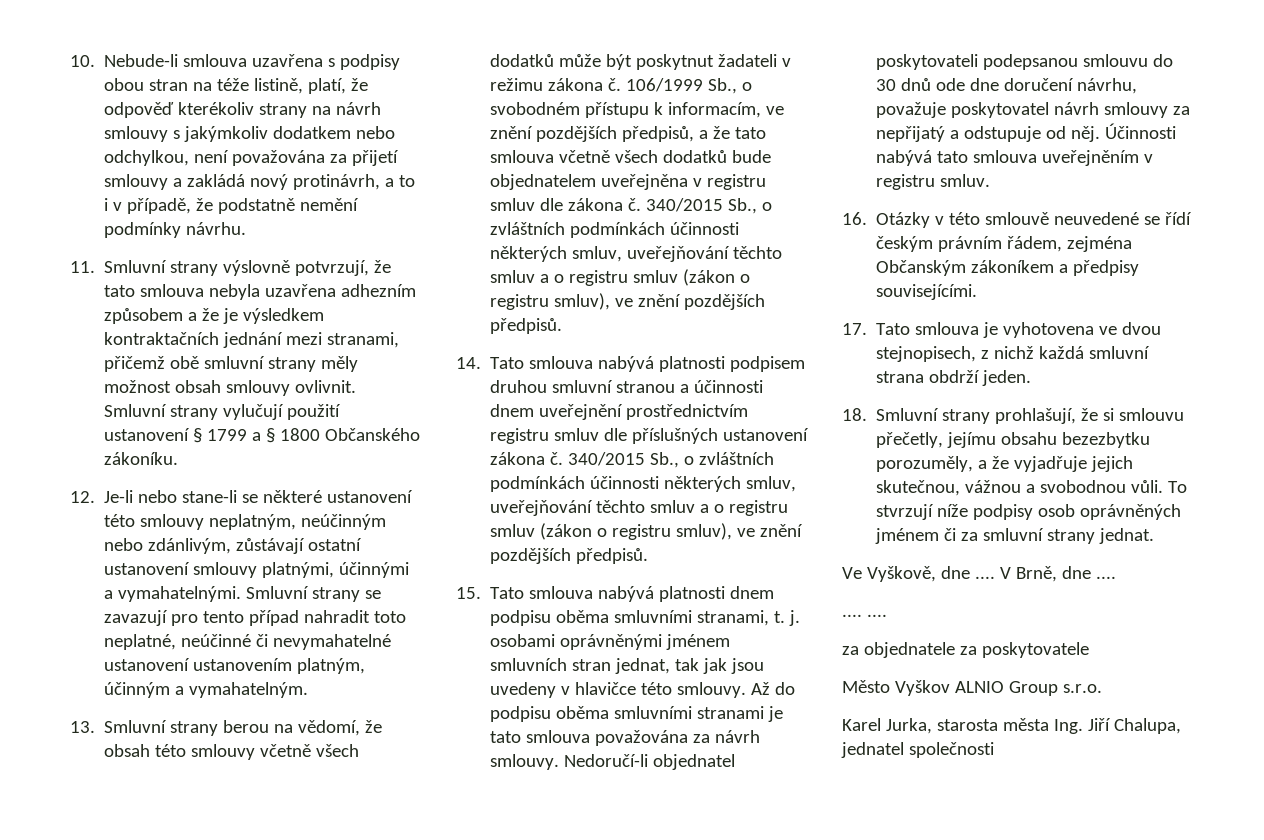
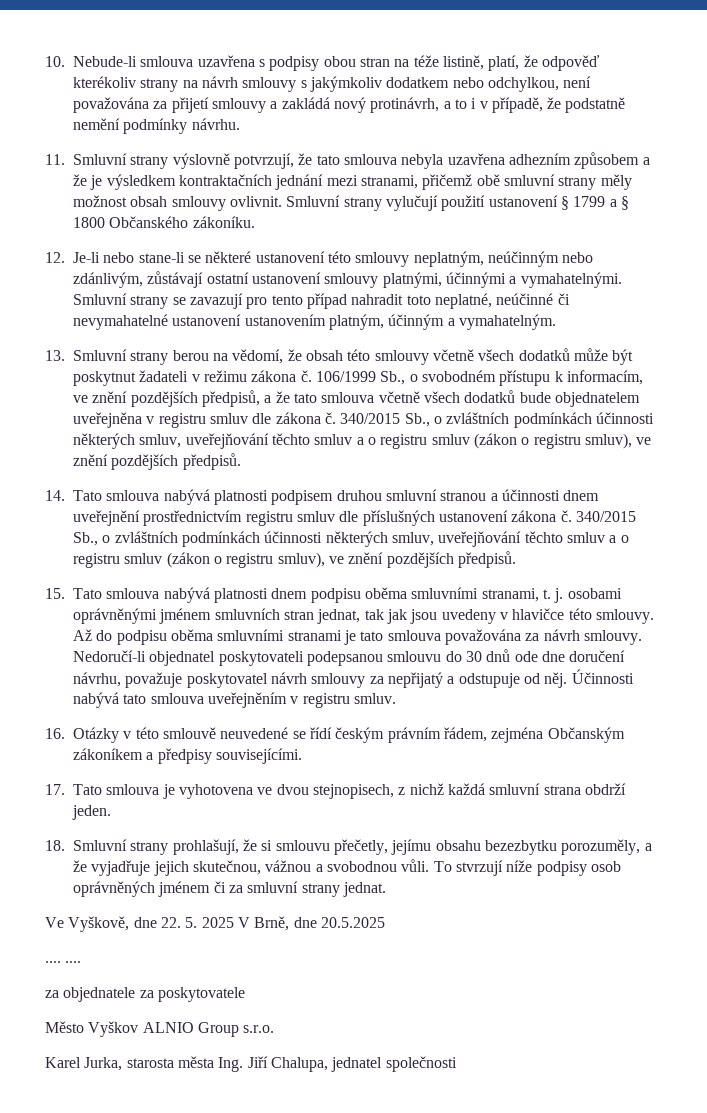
- Ve Vyškově, dne .... V Brně, dne ....
+ Ve Vyškově, dne 22. 5. 2025 V Brně, dne 20.5.2025

